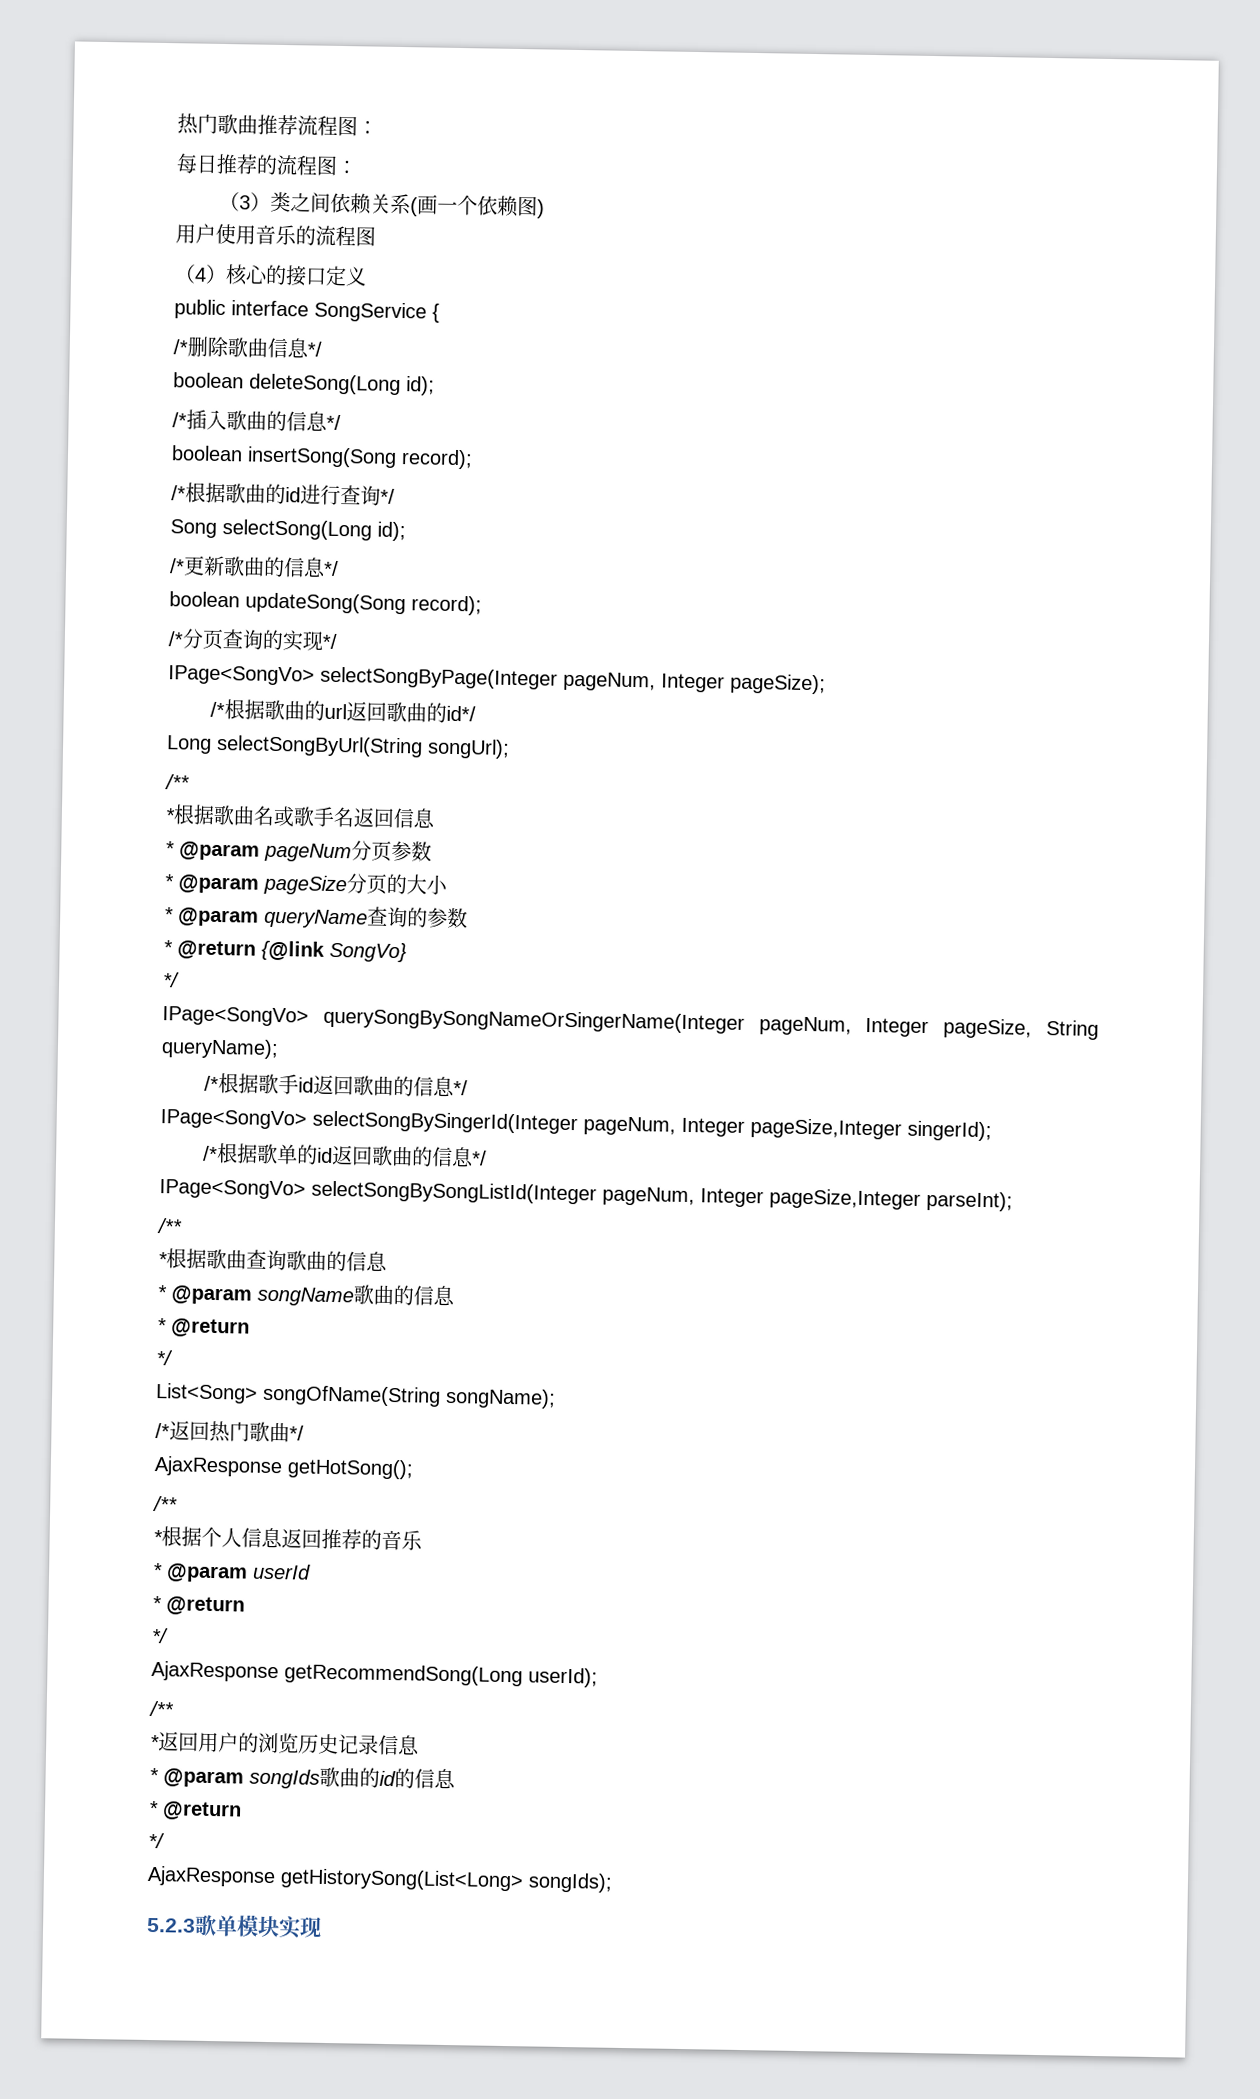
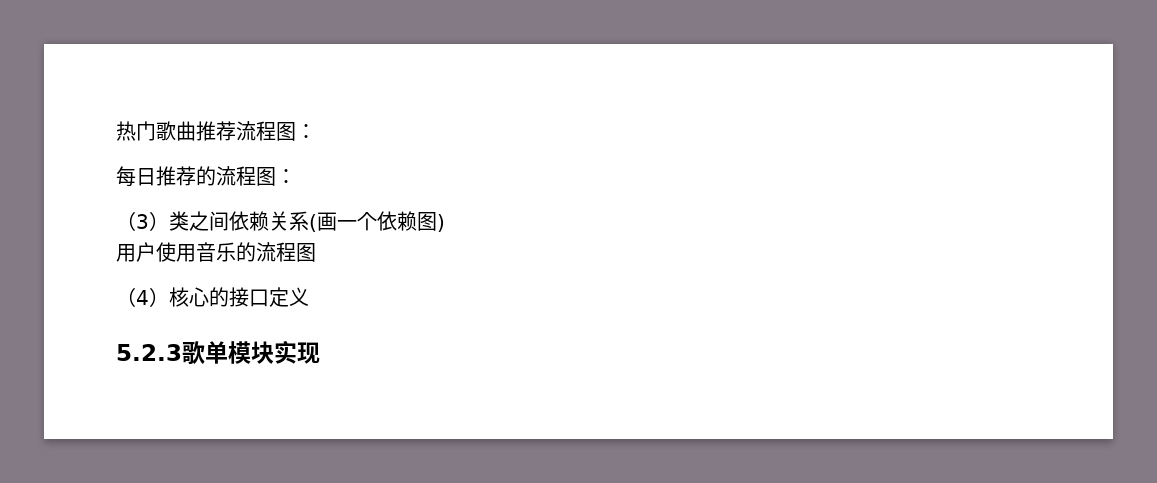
- public interface SongService {
- /*删除歌曲信息*/
- boolean deleteSong(Long id);
- /*插入歌曲的信息*/
- boolean insertSong(Song record);
- /*根据歌曲的id进行查询*/
- Song selectSong(Long id);
- /*更新歌曲的信息*/
- boolean updateSong(Song record);
- /*分页查询的实现*/
- IPage<SongVo> selectSongByPage(Integer pageNum, Integer pageSize);
- /*根据歌曲的url返回歌曲的id*/
- Long selectSongByUrl(String songUrl);
- /**
- *根据歌曲名或歌手名返回信息
- * @param pageNum分页参数
- * @param pageSize分页的大小
- * @param queryName查询的参数
- * @return {@link SongVo}
- */
- IPage<SongVo> querySongBySongNameOrSingerName(Integer pageNum, Integer pageSize, String queryName);
- /*根据歌手id返回歌曲的信息*/
- IPage<SongVo> selectSongBySingerId(Integer pageNum, Integer pageSize,Integer singerId);
- /*根据歌单的id返回歌曲的信息*/
- IPage<SongVo> selectSongBySongListId(Integer pageNum, Integer pageSize,Integer parseInt);
- /**
- *根据歌曲查询歌曲的信息
- * @param songName歌曲的信息
- * @return
- */
- List<Song> songOfName(String songName);
- /*返回热门歌曲*/
- AjaxResponse getHotSong();
- /**
- *根据个人信息返回推荐的音乐
- * @param userId
- * @return
- */
- AjaxResponse getRecommendSong(Long userId);
- /**
- *返回用户的浏览历史记录信息
- * @param songIds歌曲的id的信息
- * @return
- */
- AjaxResponse getHistorySong(List<Long> songIds);

